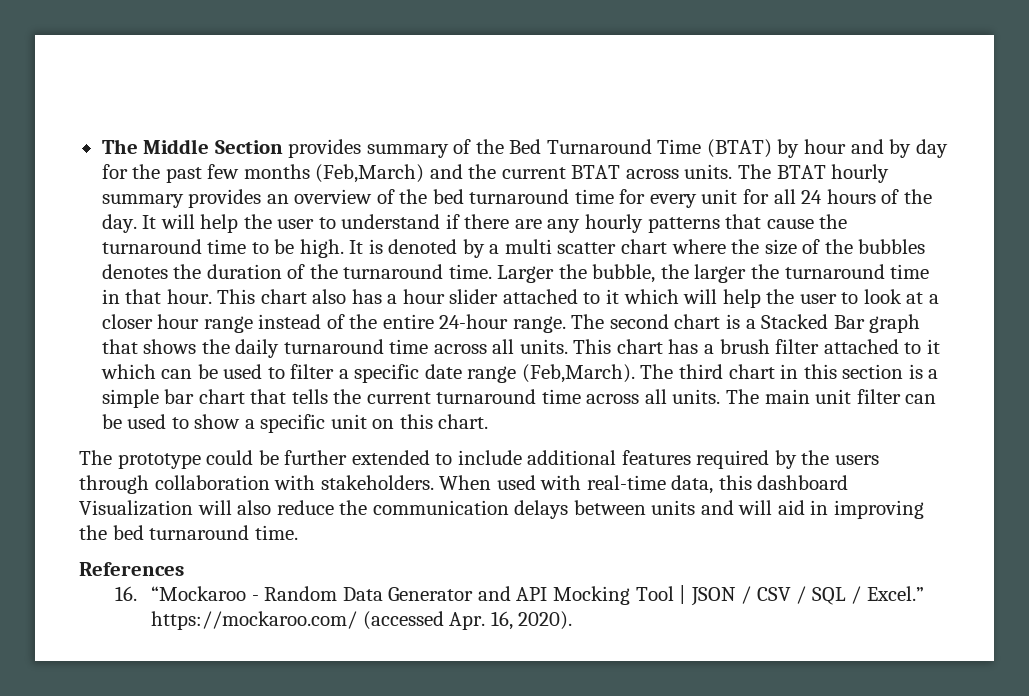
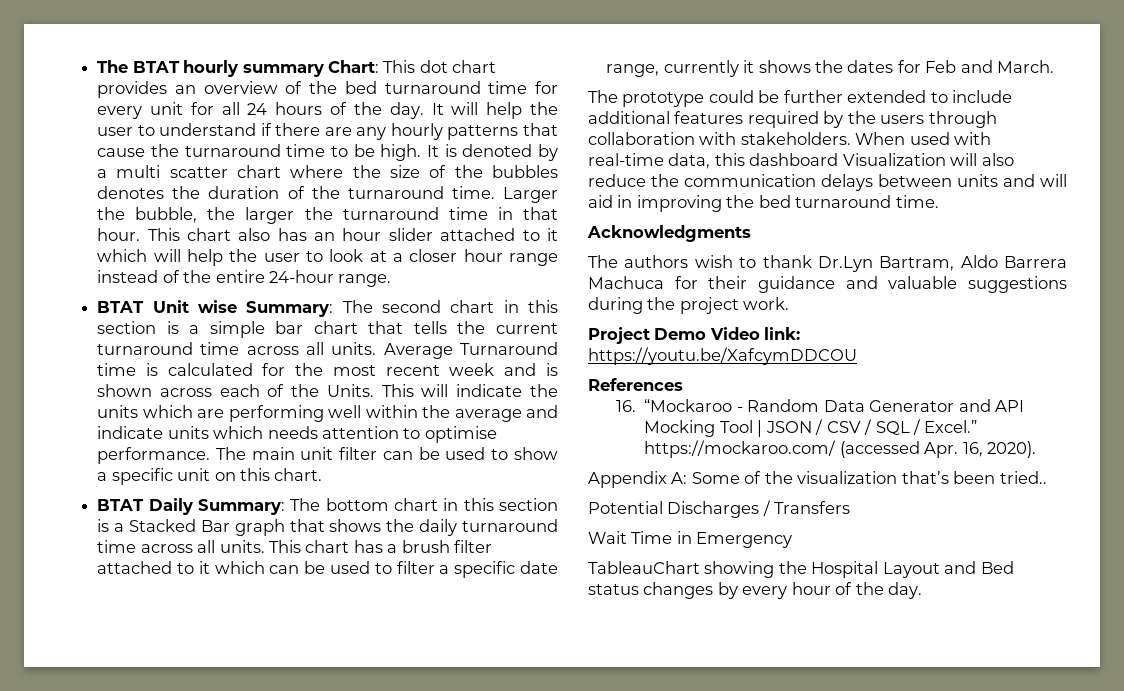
- The Middle Section provides summary of the Bed Turnaround Time (BTAT) by hour and by day for the past few months (Feb,March) and the current BTAT across units. The BTAT hourly summary provides an overview of the bed turnaround time for every unit for all 24 hours of the day.
+ The BTAT hourly summary Chart: This dot chart provides an overview of the bed turnaround time for every unit for all 24 hours of the day.
- This chart also has a hour slider attached to it which will help the user to look at a closer hour range instead of the entire 24-hour range. The second chart is a Stacked Bar graph that shows the daily turnaround time across all units.
+ This chart also has an hour slider attached to it which will help the user to look at a closer hour range instead of the entire 24-hour range.
+ BTAT Unit wise Summary: The second chart in this section is a simple bar chart that tells the current turnaround time across all units. Average Turnaround time is calculated for the most recent week and is shown across each of the Units. This will indicate the units which are performing well within the average and indicate units which needs attention to optimise performance. The main unit filter can be used to show a specific unit on this chart.
+ BTAT Daily Summary: The bottom chart in this section is a Stacked Bar graph that shows the daily turnaround time across all units.
- This chart has a brush filter attached to it which can be used to filter a specific date range (Feb,March). The third chart in this section is a simple bar chart that tells the current turnaround time across all units. The main unit filter can be used to show a specific unit on this chart.
+ This chart has a brush filter attached to it which can be used to filter a specific date range, currently it shows the dates for Feb and March.
+ Acknowledgments
+ The authors wish to thank Dr.Lyn Bartram, Aldo Barrera Machuca for their guidance and valuable suggestions during the project work.
+ Project Demo Video link: https://youtu.be/XafcymDDCOU
+ Appendix A: Some of the visualization that’s been tried..
+ Potential Discharges / Transfers
+ Wait Time in Emergency
+ TableauChart showing the Hospital Layout and Bed status changes by every hour of the day.

